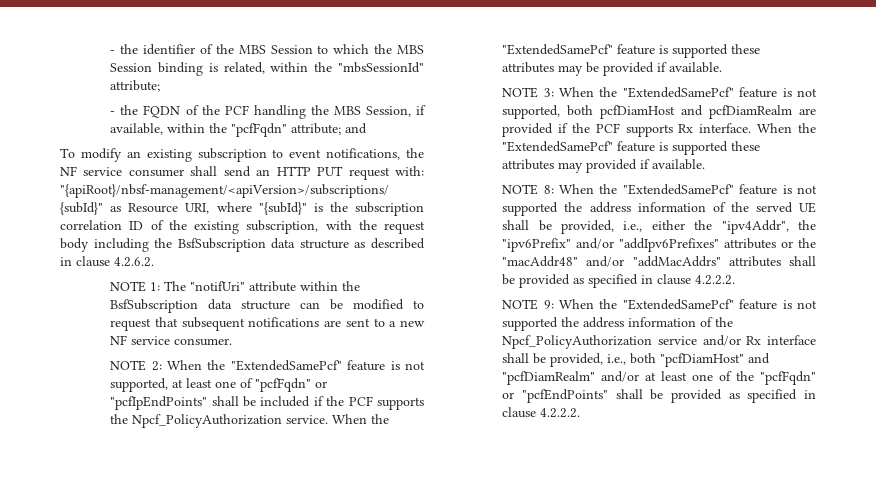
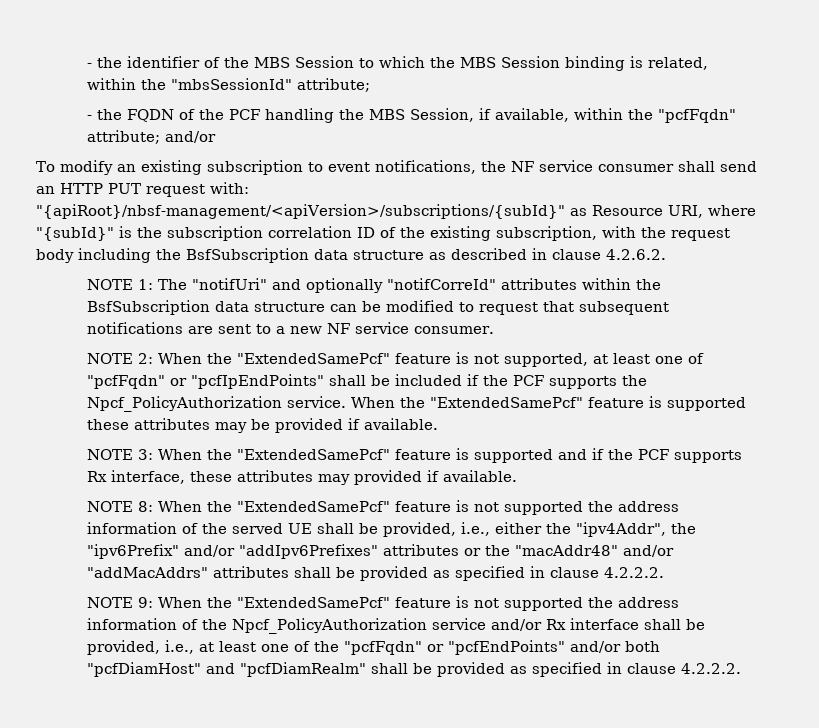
- - the FQDN of the PCF handling the MBS Session, if available, within the "pcfFqdn" attribute; and
+ - the FQDN of the PCF handling the MBS Session, if available, within the "pcfFqdn" attribute; and/or
- NOTE 1: The "notifUri" attribute within the BsfSubscription data structure can be modified to request that subsequent notifications are sent to a new NF service consumer.
+ NOTE 1: The "notifUri" and optionally "notifCorreId" attributes within the BsfSubscription data structure can be modified to request that subsequent notifications are sent to a new NF service consumer.
- NOTE 3: When the "ExtendedSamePcf" feature is not supported, both pcfDiamHost and pcfDiamRealm are provided if the PCF supports Rx interface. When the "ExtendedSamePcf" feature is supported these attributes may provided if available.
+ NOTE 3: When the "ExtendedSamePcf" feature is supported and if the PCF supports Rx interface, these attributes may provided if available.
- NOTE 9: When the "ExtendedSamePcf" feature is not supported the address information of the Npcf_PolicyAuthorization service and/or Rx interface shall be provided, i.e., both "pcfDiamHost" and "pcfDiamRealm" and/or at least one of the "pcfFqdn" or "pcfEndPoints" shall be provided as specified in clause 4.2.2.2.
+ NOTE 9: When the "ExtendedSamePcf" feature is not supported the address information of the Npcf_PolicyAuthorization service and/or Rx interface shall be provided, i.e., at least one of the "pcfFqdn" or "pcfEndPoints" and/or both "pcfDiamHost" and "pcfDiamRealm" shall be provided as specified in clause 4.2.2.2.

